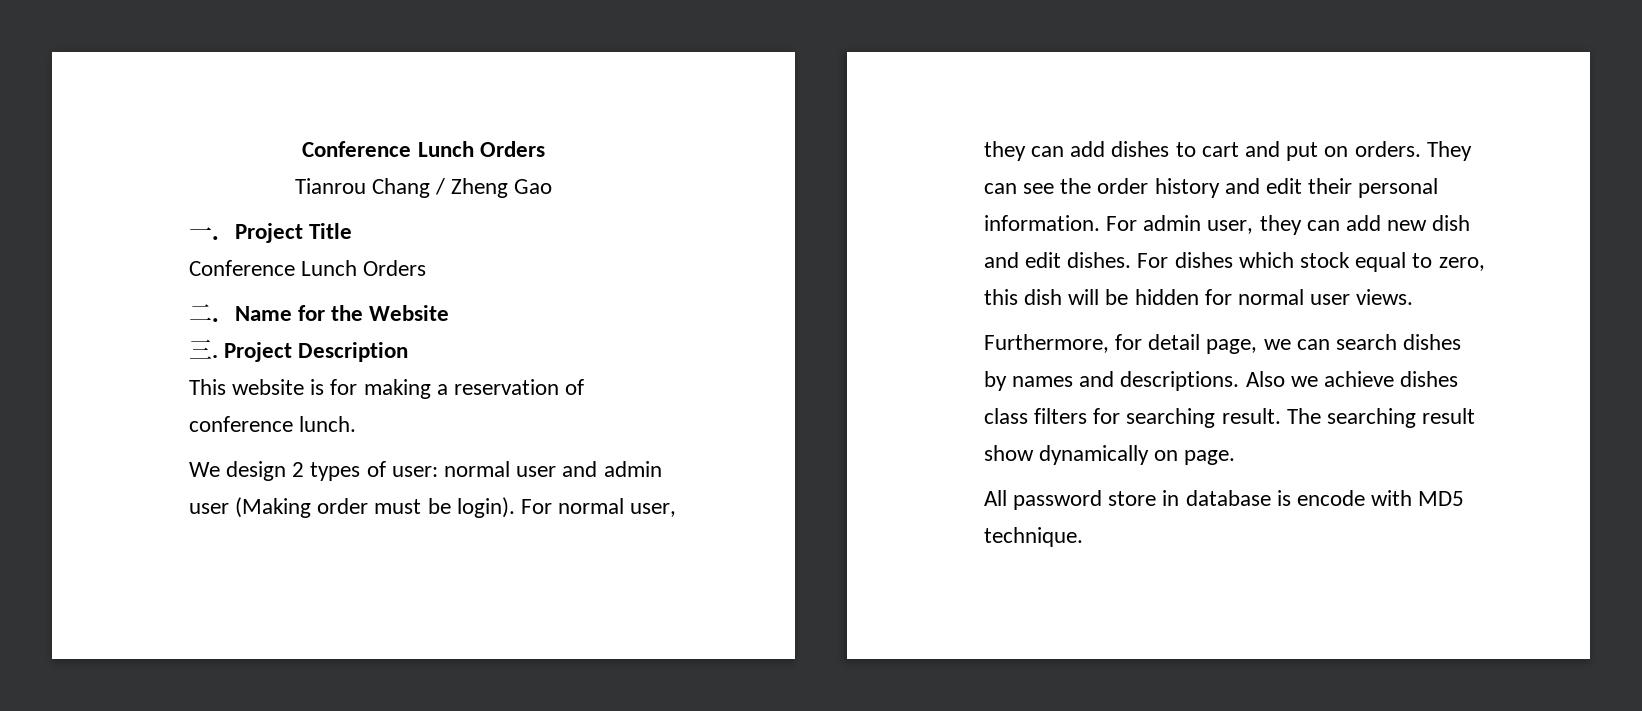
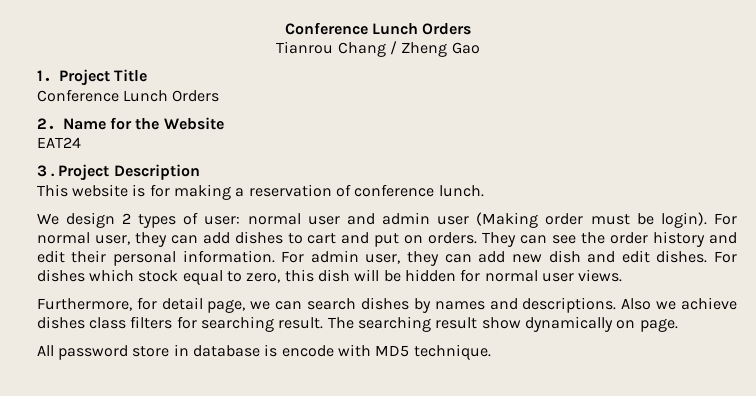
- 一．Project Title
+ 1．Project Title
- 二．Name for the Website
+ 2．Name for the Website
- 三.
+ EAT24
+ 3 .

